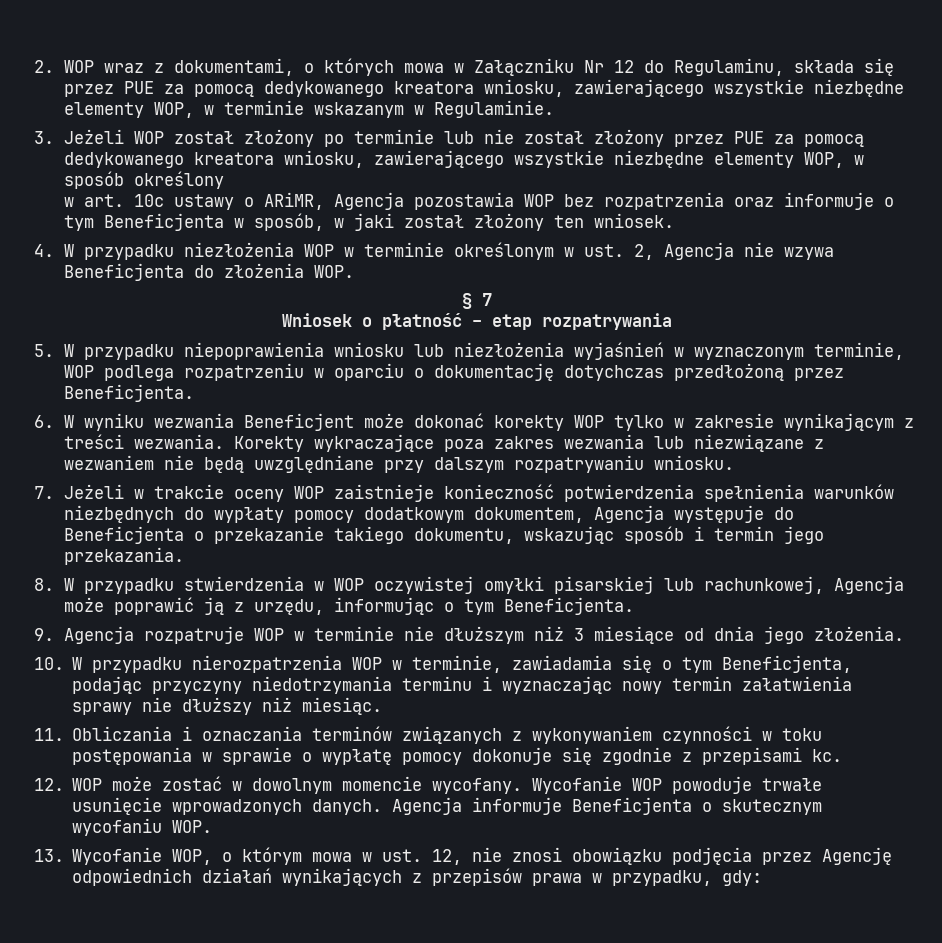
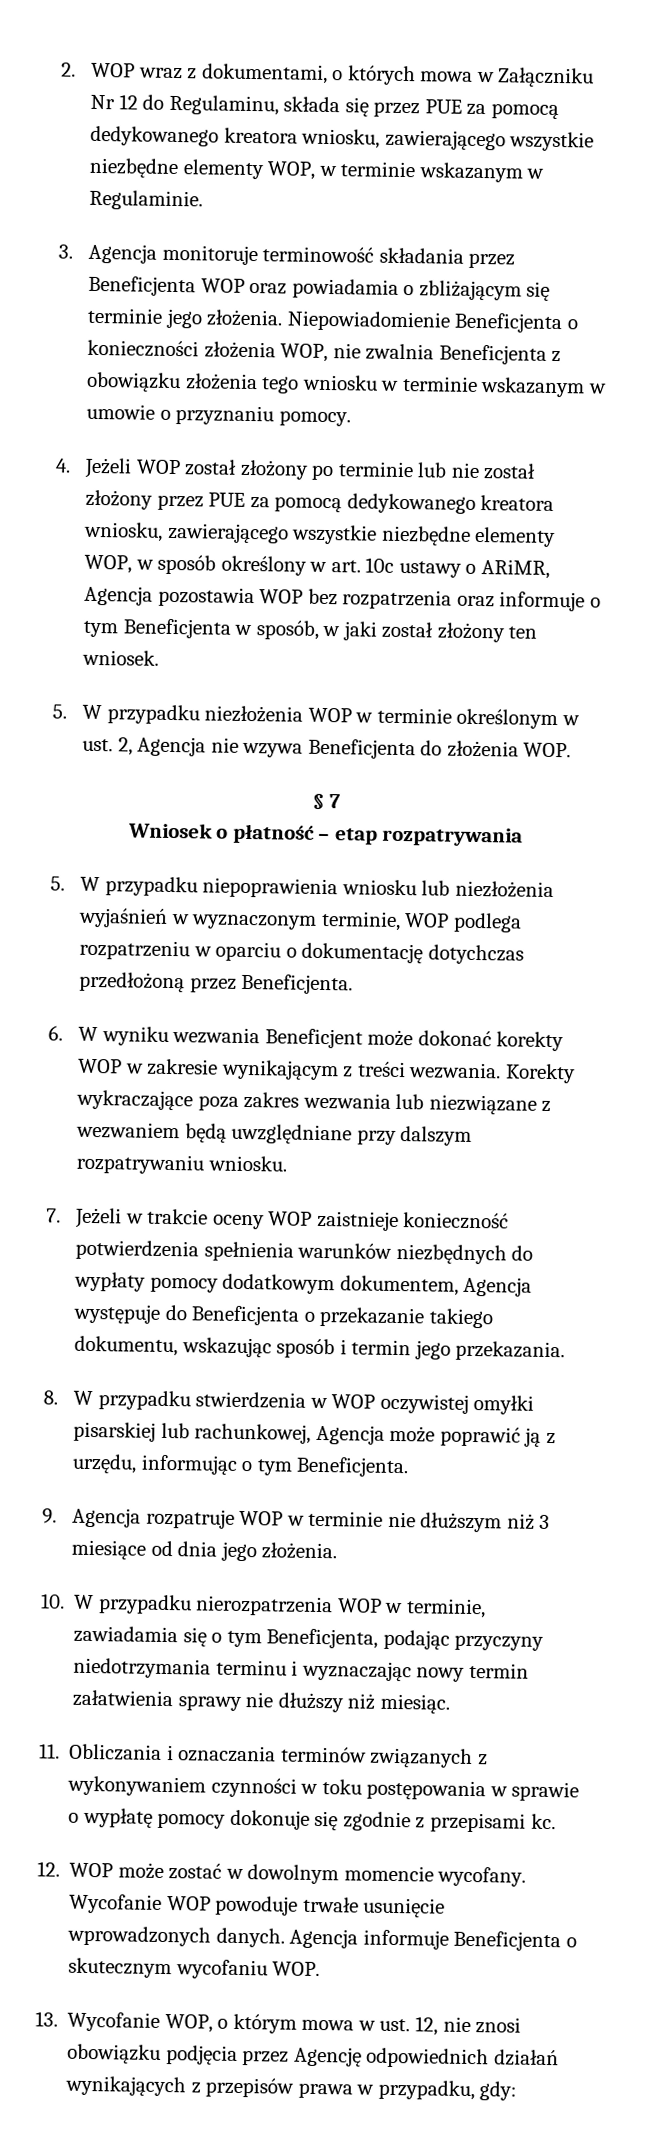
- 3. Jeżeli WOP został złożony po terminie lub nie został złożony przez PUE za pomocą dedykowanego kreatora wniosku, zawierającego wszystkie niezbędne elementy WOP, w sposób określony
- w art. 10c ustawy o ARiMR, Agencja pozostawia WOP bez rozpatrzenia oraz informuje o tym Beneficjenta w sposób, w jaki został złożony ten wniosek.
+ 3. Agencja monitoruje terminowość składania przez Beneficjenta WOP oraz powiadamia o zbliżającym się terminie jego złożenia. Niepowiadomienie Beneficjenta o konieczności złożenia WOP, nie zwalnia Beneficjenta z obowiązku złożenia tego wniosku w terminie wskazanym w umowie o przyznaniu pomocy.
+ 4. Jeżeli WOP został złożony po terminie lub nie został złożony przez PUE za pomocą dedykowanego kreatora wniosku, zawierającego wszystkie niezbędne elementy WOP, w sposób określony w art. 10c ustawy o ARiMR, Agencja pozostawia WOP bez rozpatrzenia oraz informuje o tym Beneficjenta w sposób, w jaki został złożony ten wniosek.
- 4. W przypadku niezłożenia WOP w terminie określonym w ust. 2, Agencja nie wzywa Beneficjenta do złożenia WOP.
+ 5. W przypadku niezłożenia WOP w terminie określonym w ust. 2, Agencja nie wzywa Beneficjenta do złożenia WOP.
- 6. W wyniku wezwania Beneficjent może dokonać korekty WOP tylko w zakresie wynikającym z treści wezwania.
+ 6. W wyniku wezwania Beneficjent może dokonać korekty WOP w zakresie wynikającym z treści wezwania.
- Korekty wykraczające poza zakres wezwania lub niezwiązane z wezwaniem nie będą uwzględniane przy dalszym rozpatrywaniu wniosku.
+ Korekty wykraczające poza zakres wezwania lub niezwiązane z wezwaniem będą uwzględniane przy dalszym rozpatrywaniu wniosku.

